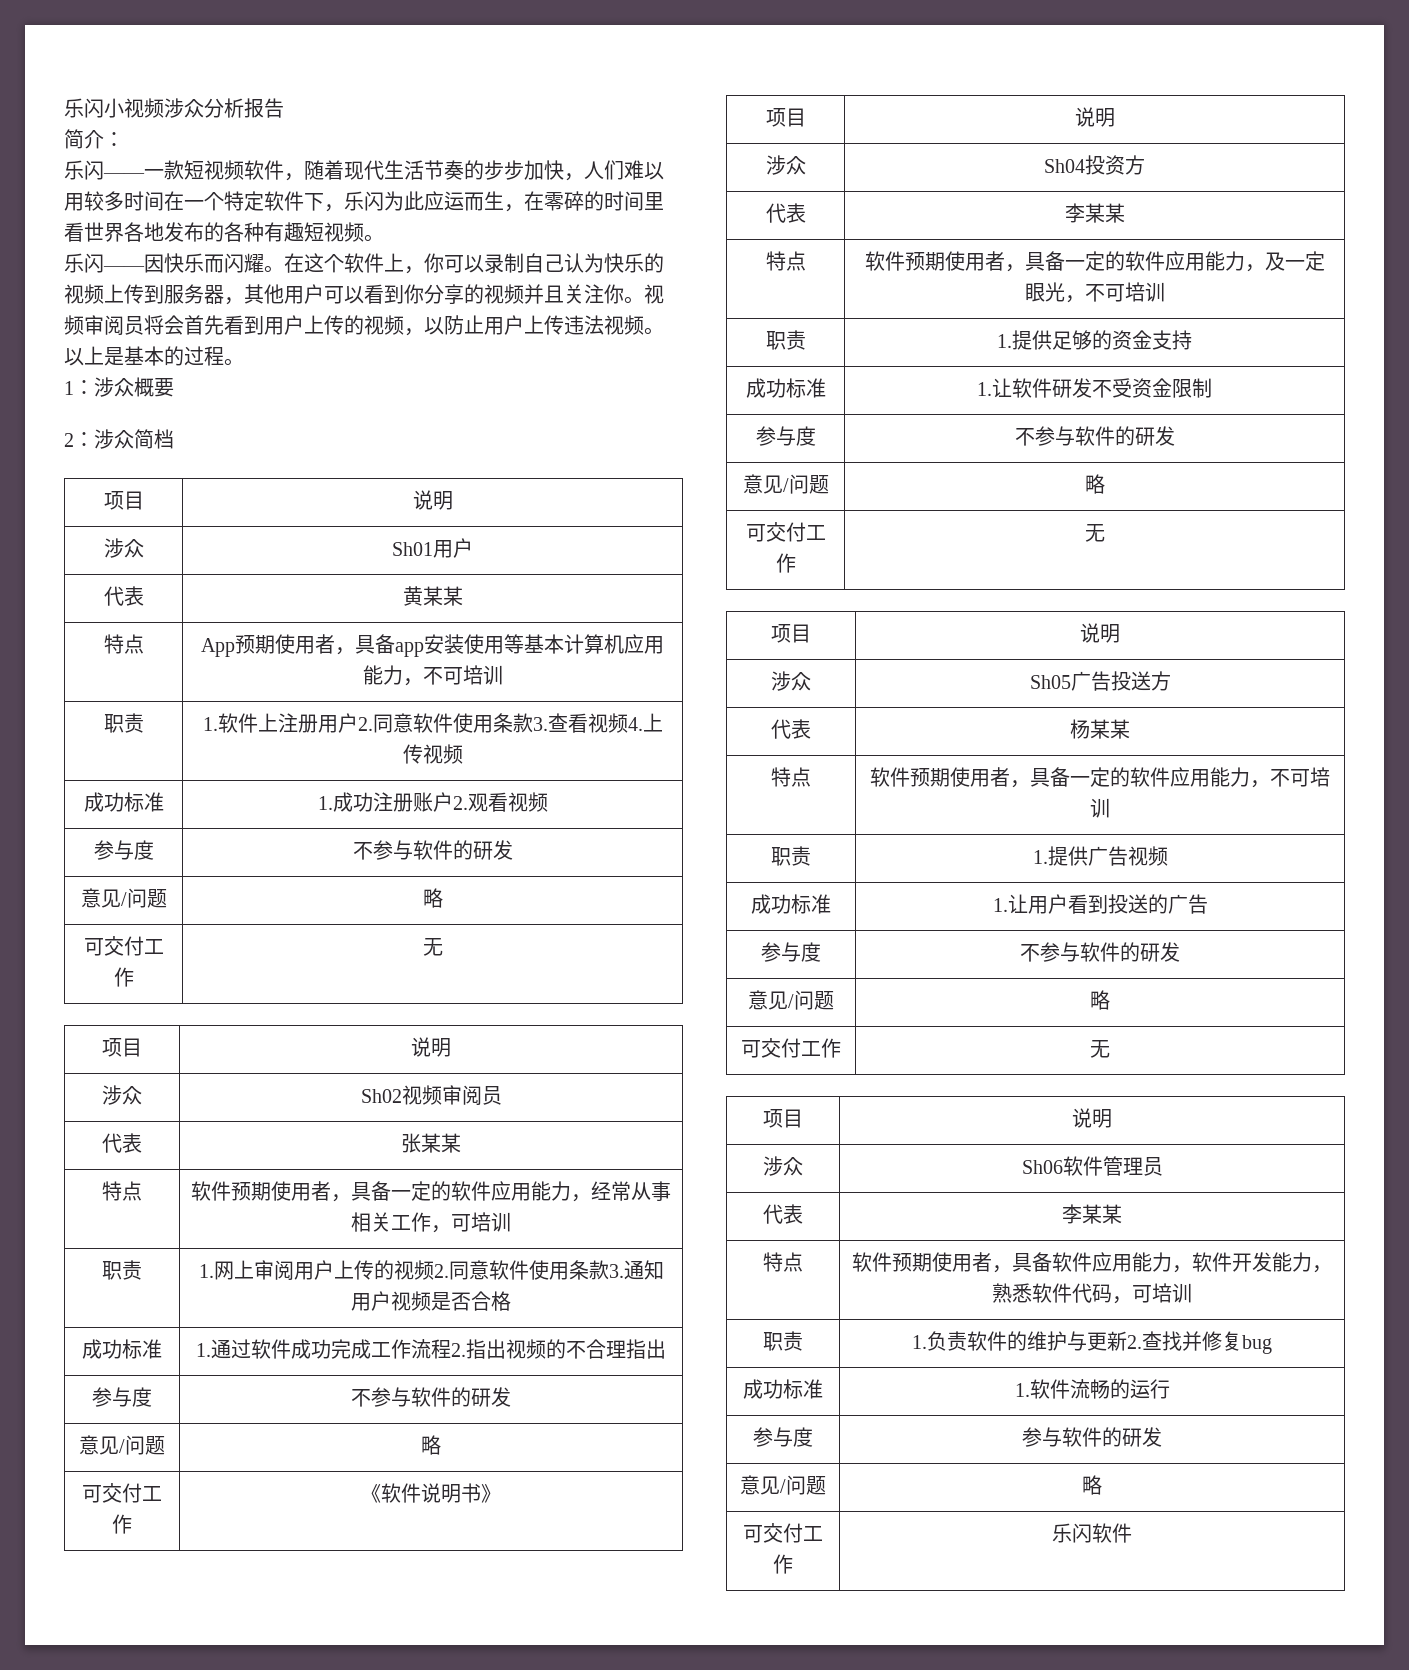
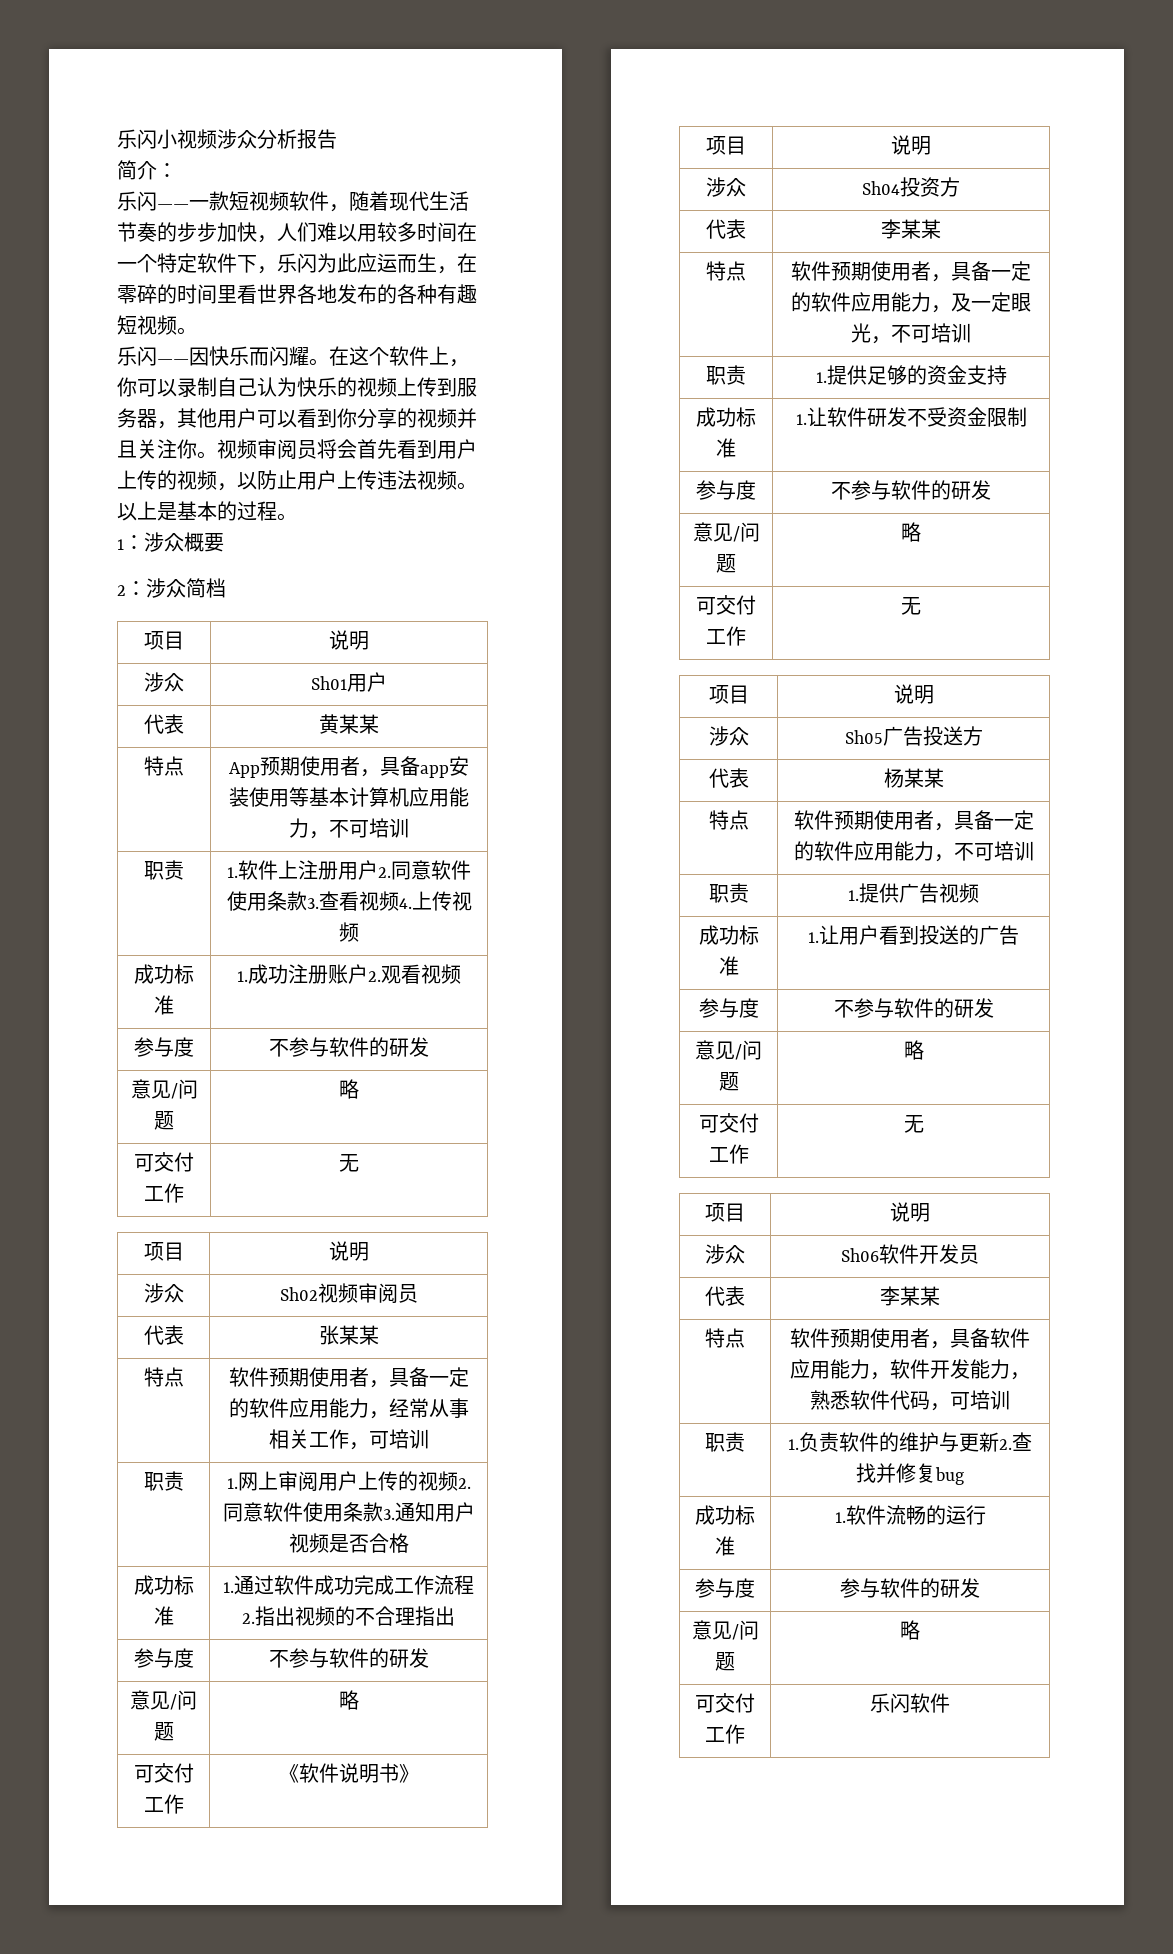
- 涉众 | Sh06软件管理员
+ 涉众 | Sh06软件开发员

